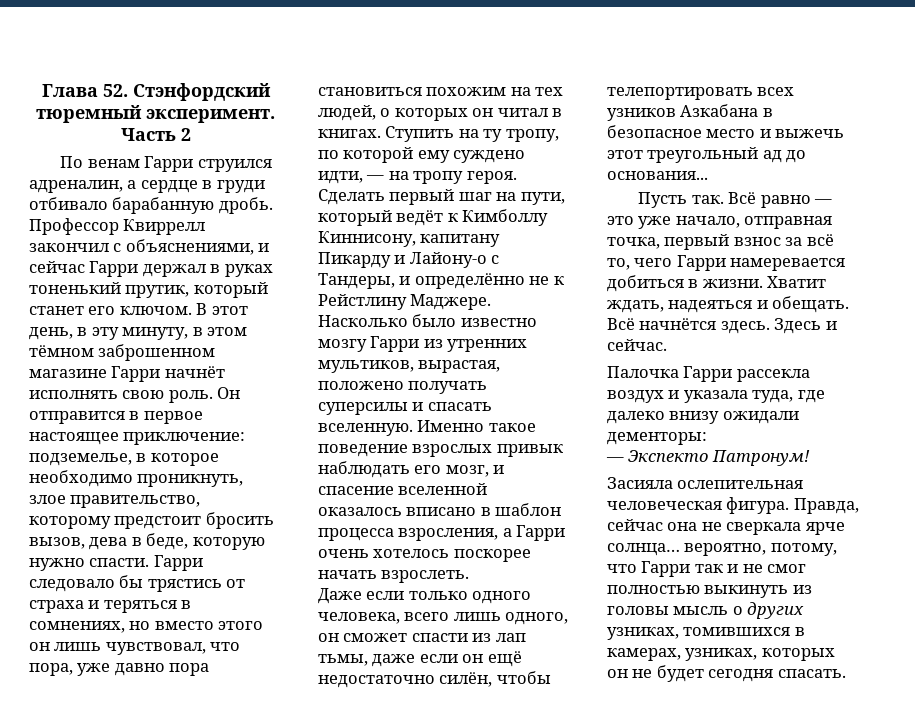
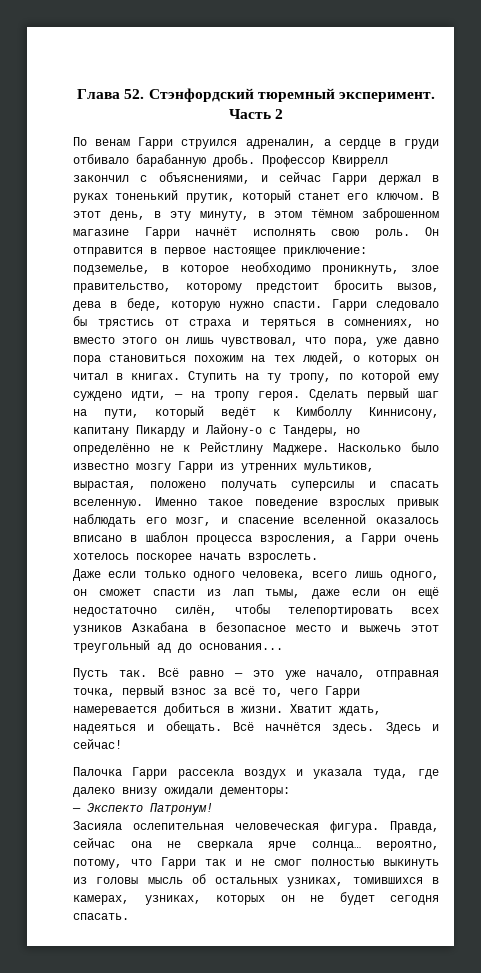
- Сделать первый шаг на пути, который ведёт к Кимболлу Киннисону, капитану Пикарду и Лайону-о с Тандеры, и определённо не к Рейстлину Маджере.
+ Сделать первый шаг на пути, который ведёт к Кимболлу Киннисону, капитану Пикарду и Лайону-о с Тандеры, но определённо не к Рейстлину Маджере.
- Здесь и сейчас.
+ Здесь и сейчас!
- Правда, сейчас она не сверкала ярче солнца… вероятно, потому, что Гарри так и не смог полностью выкинуть из головы мысль о других узниках, томившихся в камерах, узниках, которых он не будет сегодня спасать.
+ Правда, сейчас она не сверкала ярче солнца… вероятно, потому, что Гарри так и не смог полностью выкинуть из головы мысль об остальных узниках, томившихся в камерах, узниках, которых он не будет сегодня спасать.

